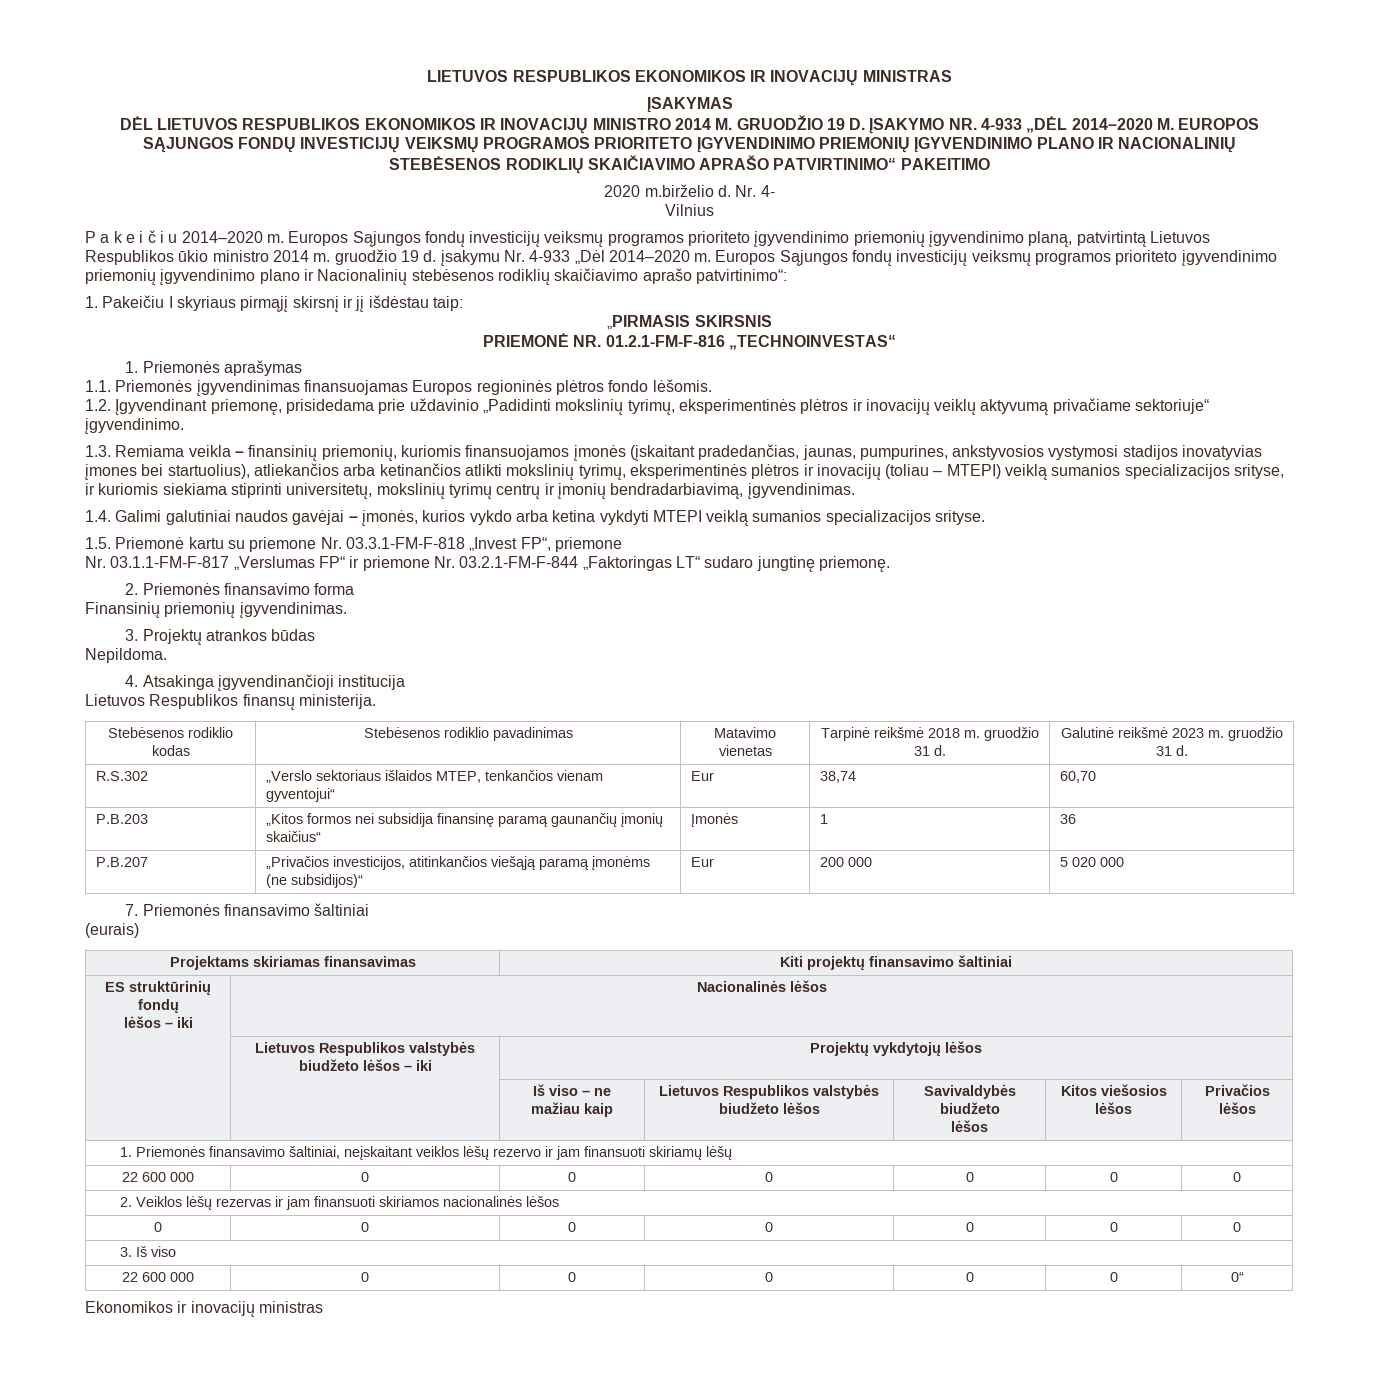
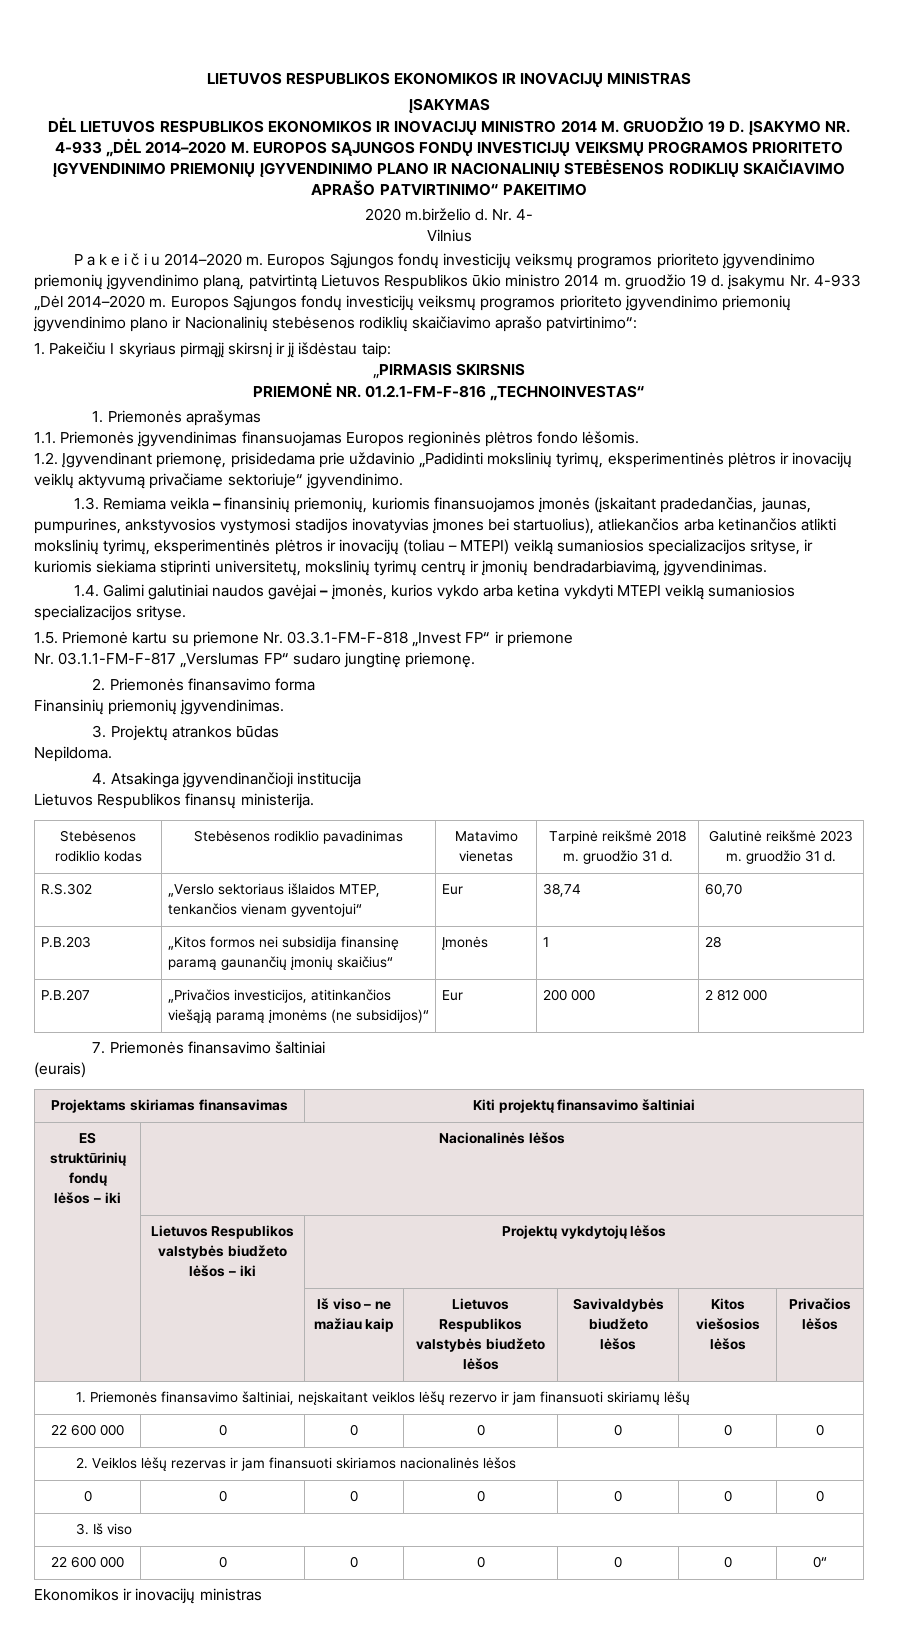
- 1.3. Remiama veikla – finansinių priemonių, kuriomis finansuojamos įmonės (įskaitant pradedančias, jaunas, pumpurines, ankstyvosios vystymosi stadijos inovatyvias įmones bei startuolius), atliekančios arba ketinančios atlikti mokslinių tyrimų, eksperimentinės plėtros ir inovacijų (toliau – MTEPI) veiklą sumanios specializacijos srityse, ir kuriomis siekiama stiprinti universitetų, mokslinių tyrimų centrų ir įmonių bendradarbiavimą, įgyvendinimas.
+ 1.3. Remiama veikla – finansinių priemonių, kuriomis finansuojamos įmonės (įskaitant pradedančias, jaunas, pumpurines, ankstyvosios vystymosi stadijos inovatyvias įmones bei startuolius), atliekančios arba ketinančios atlikti mokslinių tyrimų, eksperimentinės plėtros ir inovacijų (toliau – MTEPI) veiklą sumaniosios specializacijos srityse, ir kuriomis siekiama stiprinti universitetų, mokslinių tyrimų centrų ir įmonių bendradarbiavimą, įgyvendinimas.
- 1.4. Galimi galutiniai naudos gavėjai – įmonės, kurios vykdo arba ketina vykdyti MTEPI veiklą sumanios specializacijos srityse.
+ 1.4. Galimi galutiniai naudos gavėjai – įmonės, kurios vykdo arba ketina vykdyti MTEPI veiklą sumaniosios specializacijos srityse.
- 1.5. Priemonė kartu su priemone Nr. 03.3.1-FM-F-818 „Invest FP“, priemone
+ 1.5. Priemonė kartu su priemone Nr. 03.3.1-FM-F-818 „Invest FP“ ir priemone
- Nr. 03.1.1-FM-F-817 „Verslumas FP“ ir priemone Nr. 03.2.1-FM-F-844 „Faktoringas LT“ sudaro jungtinę priemonę.
+ Nr. 03.1.1-FM-F-817 „Verslumas FP“ sudaro jungtinę priemonę.
- P.B.203 | „Kitos formos nei subsidija finansinę paramą gaunančių įmonių skaičius“ | Įmonės | 1 | 36
+ P.B.203 | „Kitos formos nei subsidija finansinę paramą gaunančių įmonių skaičius“ | Įmonės | 1 | 28
- P.B.207 | „Privačios investicijos, atitinkančios viešąją paramą įmonėms (ne subsidijos)“ | Eur | 200 000 | 5 020 000
+ P.B.207 | „Privačios investicijos, atitinkančios viešąją paramą įmonėms (ne subsidijos)“ | Eur | 200 000 | 2 812 000

